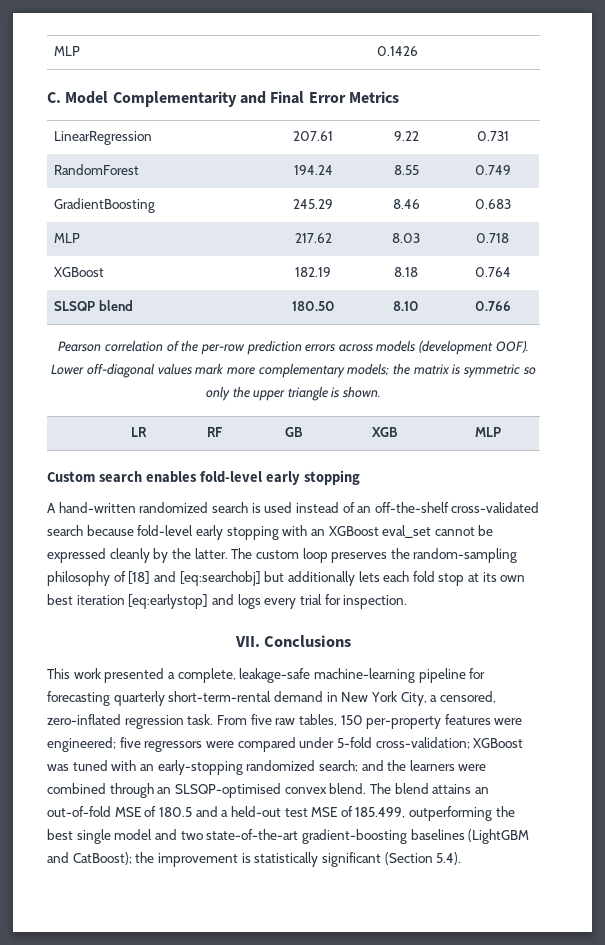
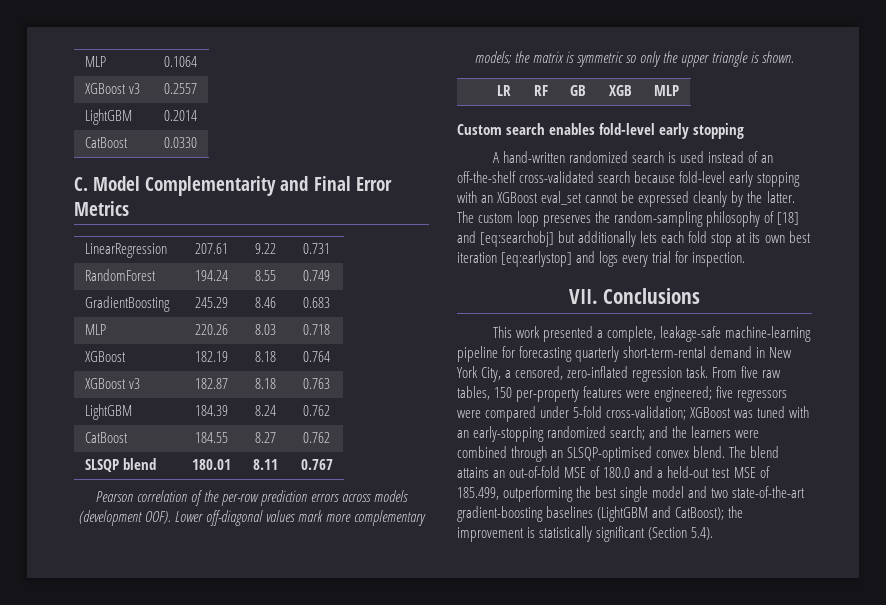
- MLP | 0.1426
+ MLP | 0.1064
+ XGBoost v3 | 0.2557
+ LightGBM | 0.2014
+ CatBoost | 0.0330
- MLP | 217.62 | 8.03 | 0.718
+ MLP | 220.26 | 8.03 | 0.718
+ XGBoost v3 | 182.87 | 8.18 | 0.763
+ LightGBM | 184.39 | 8.24 | 0.762
+ CatBoost | 184.55 | 8.27 | 0.762
- SLSQP blend | 180.50 | 8.10 | 0.766
+ SLSQP blend | 180.01 | 8.11 | 0.767
- The blend attains an out-of-fold MSE of 180.5 and a held-out test MSE of 185.499, outperforming the best single model and two state-of-the-art gradient-boosting baselines (LightGBM and CatBoost); the improvement is statistically significant (Section 5.4).
+ The blend attains an out-of-fold MSE of 180.0 and a held-out test MSE of 185.499, outperforming the best single model and two state-of-the-art gradient-boosting baselines (LightGBM and CatBoost); the improvement is statistically significant (Section 5.4).

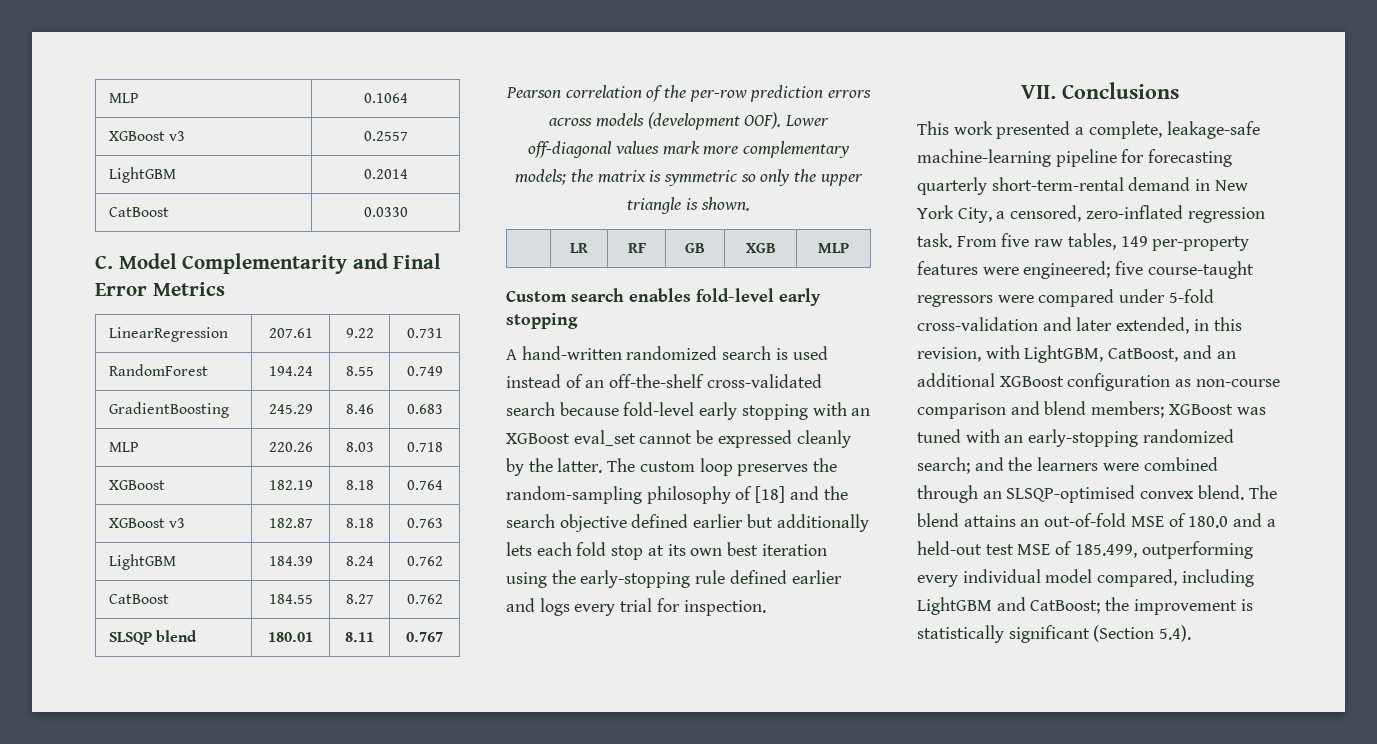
- The custom loop preserves the random-sampling philosophy of [18] and [eq:searchobj] but additionally lets each fold stop at its own best iteration [eq:earlystop] and logs every trial for inspection.
+ The custom loop preserves the random-sampling philosophy of [18] and the search objective defined earlier but additionally lets each fold stop at its own best iteration using the early-stopping rule defined earlier and logs every trial for inspection.
- From five raw tables, 150 per-property features were engineered; five regressors were compared under 5-fold cross-validation; XGBoost was tuned with an early-stopping randomized search; and the learners were combined through an SLSQP-optimised convex blend.
+ From five raw tables, 149 per-property features were engineered; five course-taught regressors were compared under 5-fold cross-validation and later extended, in this revision, with LightGBM, CatBoost, and an additional XGBoost configuration as non-course comparison and blend members; XGBoost was tuned with an early-stopping randomized search; and the learners were combined through an SLSQP-optimised convex blend.
- The blend attains an out-of-fold MSE of 180.0 and a held-out test MSE of 185.499, outperforming the best single model and two state-of-the-art gradient-boosting baselines (LightGBM and CatBoost); the improvement is statistically significant (Section 5.4).
+ The blend attains an out-of-fold MSE of 180.0 and a held-out test MSE of 185.499, outperforming every individual model compared, including LightGBM and CatBoost; the improvement is statistically significant (Section 5.4).

